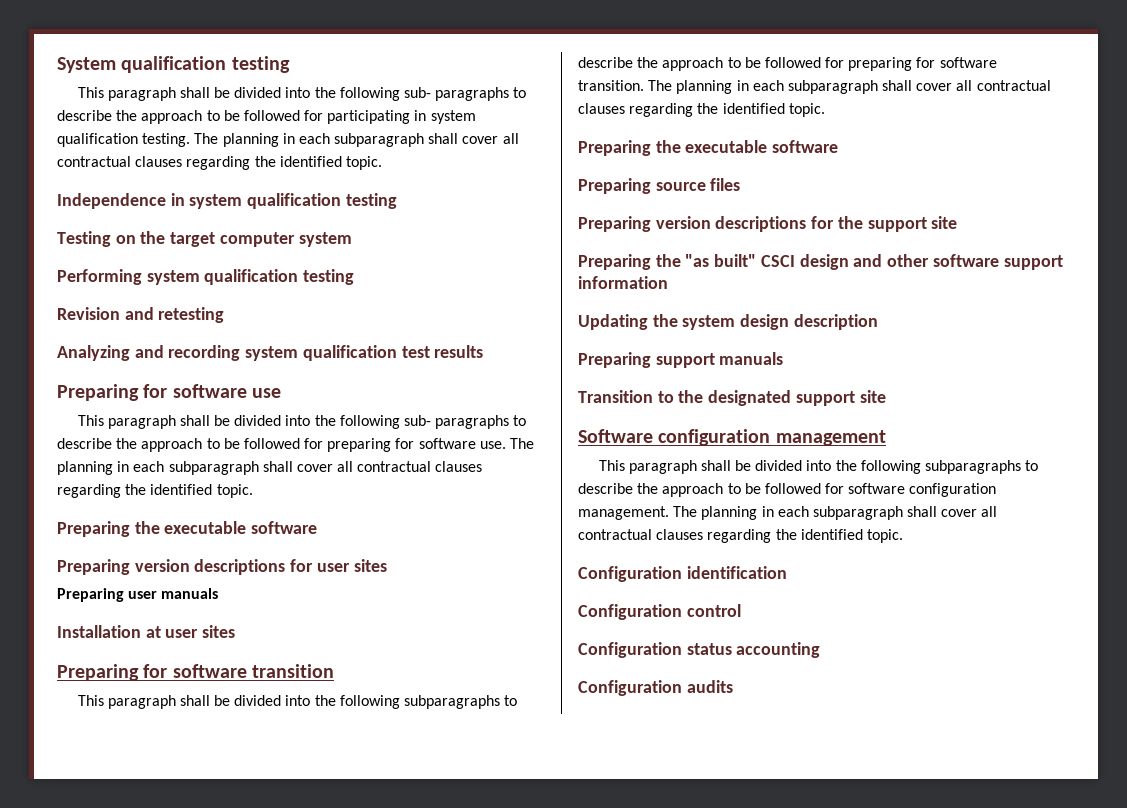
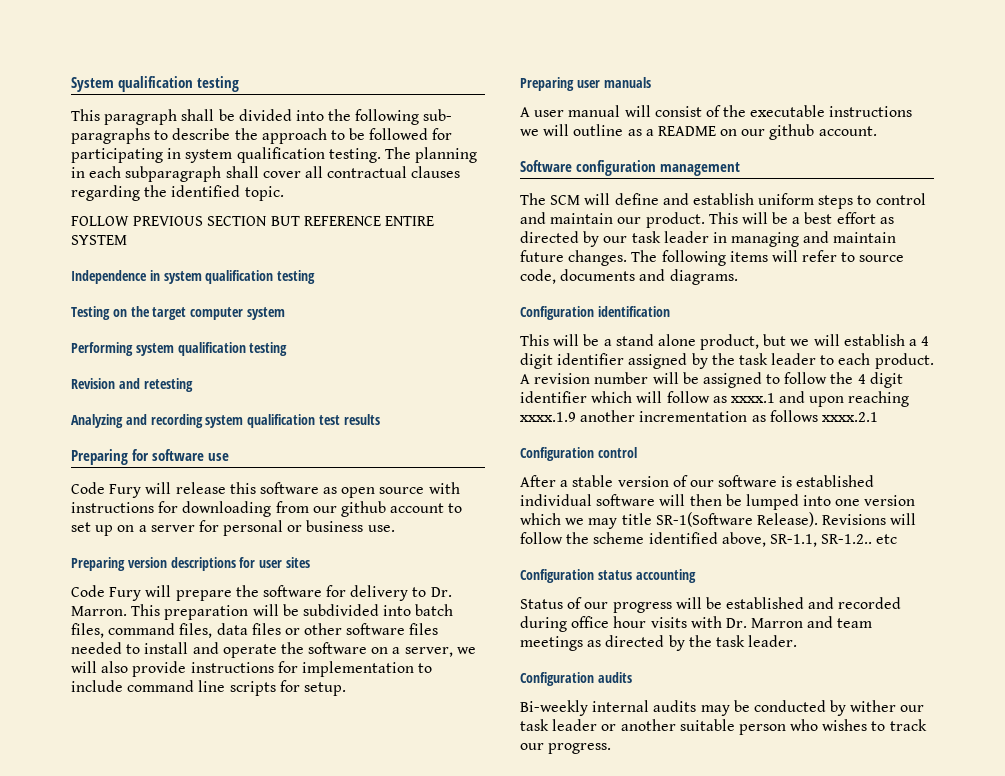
+ FOLLOW PREVIOUS SECTION BUT REFERENCE ENTIRE SYSTEM
- This paragraph shall be divided into the following sub- paragraphs to describe the approach to be followed for preparing for software use. The planning in each subparagraph shall cover all contractual clauses regarding the identified topic.
- Preparing the executable software
+ Code Fury will release this software as open source with instructions for downloading from our github account to set up on a server for personal or business use.
+ Code Fury will prepare the software for delivery to Dr. Marron. This preparation will be subdivided into batch files, command files, data files or other software files needed to install and operate the software on a server, we will also provide instructions for implementation to include command line scripts for setup.
  Preparing user manuals
- Installation at user sites
- Preparing for software transition
- This paragraph shall be divided into the following subparagraphs to describe the approach to be followed for preparing for software transition. The planning in each subparagraph shall cover all contractual clauses regarding the identified topic.
- Preparing the executable software
- Preparing source files
- Preparing version descriptions for the support site
- Preparing the "as built" CSCI design and other software support information
- Updating the system design description
- Preparing support manuals
- Transition to the designated support site
+ A user manual will consist of the executable instructions we will outline as a README on our github account.
  Software configuration management
- This paragraph shall be divided into the following subparagraphs to describe the approach to be followed for software configuration management. The planning in each subparagraph shall cover all contractual clauses regarding the identified topic.
+ The SCM will define and establish uniform steps to control and maintain our product. This will be a best effort as directed by our task leader in managing and maintain future changes. The following items will refer to source code, documents and diagrams.
  Configuration identification
+ This will be a stand alone product, but we will establish a 4 digit identifier assigned by the task leader to each product. A revision number will be assigned to follow the 4 digit identifier which will follow as xxxx.1 and upon reaching xxxx.1.9 another incrementation as follows xxxx.2.1
  Configuration control
+ After a stable version of our software is established individual software will then be lumped into one version which we may title SR-1(Software Release). Revisions will follow the scheme identified above, SR-1.1, SR-1.2.. etc
  Configuration status accounting
+ Status of our progress will be established and recorded during office hour visits with Dr. Marron and team meetings as directed by the task leader.
  Configuration audits
+ Bi-weekly internal audits may be conducted by wither our task leader or another suitable person who wishes to track our progress.

